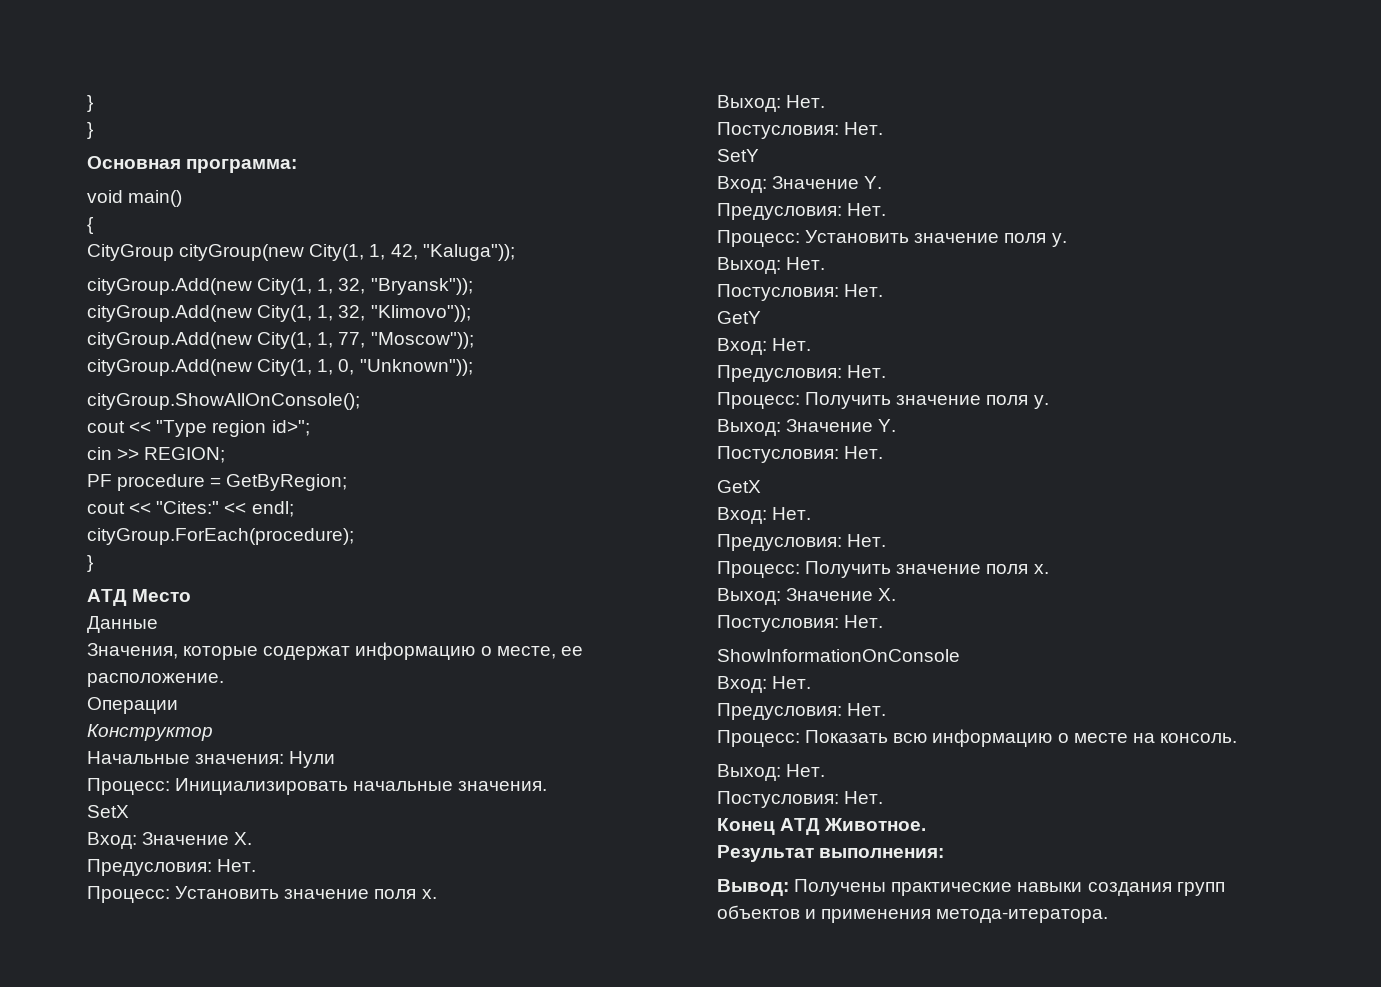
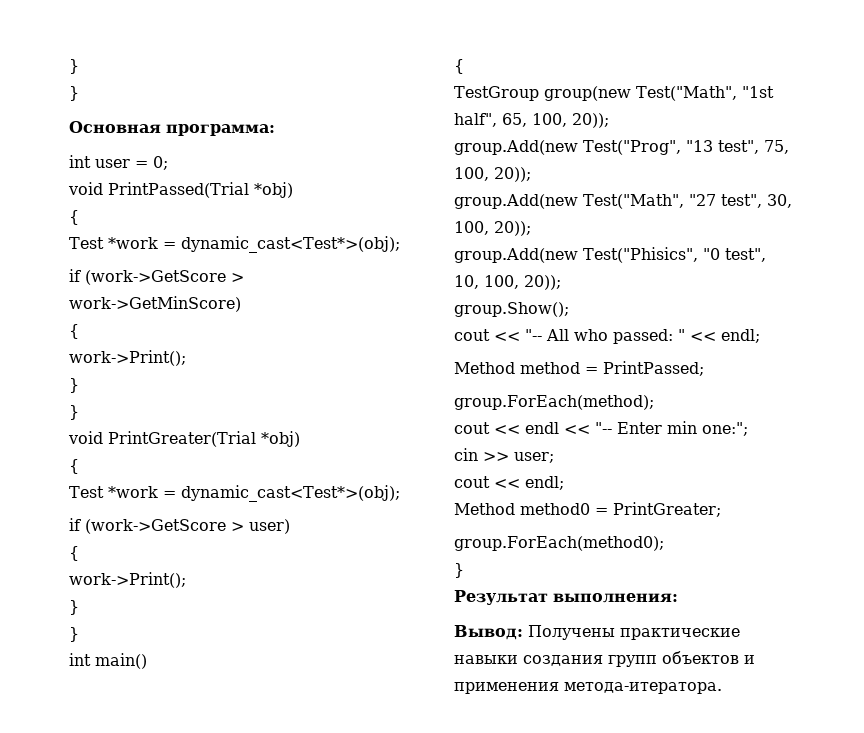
- void main()
+ int user = 0;
+ void PrintPassed(Trial *obj)
  {
- CityGroup cityGroup(new City(1, 1, 42, "Kaluga"));
- cityGroup.Add(new City(1, 1, 32, "Bryansk"));
- cityGroup.Add(new City(1, 1, 32, "Klimovo"));
- cityGroup.Add(new City(1, 1, 77, "Moscow"));
- cityGroup.Add(new City(1, 1, 0, "Unknown"));
- cityGroup.ShowAllOnConsole();
- cout << "Type region id>";
- cin >> REGION;
- PF procedure = GetByRegion;
- cout << "Cites:" << endl;
- cityGroup.ForEach(procedure);
+ Test *work = dynamic_cast<Test*>(obj);
+ if (work->GetScore > work->GetMinScore)
+ {
+ work->Print();
  }
- АТД Место
- Данные
- Значения, которые содержат информацию о месте, ее расположение.
- Операции
- Конструктор
- Начальные значения: Нули
- Процесс: Инициализировать начальные значения.
- SetX
- Вход: Значение X.
- Предусловия: Нет.
- Процесс: Установить значение поля x.
- Выход: Нет.
- Постусловия: Нет.
- SetY
- Вход: Значение Y.
- Предусловия: Нет.
- Процесс: Установить значение поля y.
- Выход: Нет.
- Постусловия: Нет.
- GetY
- Вход: Нет.
- Предусловия: Нет.
- Процесс: Получить значение поля y.
- Выход: Значение Y.
- Постусловия: Нет.
- GetX
- Вход: Нет.
- Предусловия: Нет.
- Процесс: Получить значение поля x.
- Выход: Значение X.
- Постусловия: Нет.
- ShowInformationOnConsole
- Вход: Нет.
- Предусловия: Нет.
- Процесс: Показать всю информацию о месте на консоль.
- Выход: Нет.
- Постусловия: Нет.
- Конец АТД Животное.
+ }
+ void PrintGreater(Trial *obj)
+ {
+ Test *work = dynamic_cast<Test*>(obj);
+ if (work->GetScore > user)
+ {
+ work->Print();
+ }
+ }
+ int main()
+ {
+ TestGroup group(new Test("Math", "1st half", 65, 100, 20));
+ group.Add(new Test("Prog", "13 test", 75, 100, 20));
+ group.Add(new Test("Math", "27 test", 30, 100, 20));
+ group.Add(new Test("Phisics", "0 test", 10, 100, 20));
+ group.Show();
+ cout << "-- All who passed: " << endl;
+ Method method = PrintPassed;
+ group.ForEach(method);
+ cout << endl << "-- Enter min one:";
+ cin >> user;
+ cout << endl;
+ Method method0 = PrintGreater;
+ group.ForEach(method0);
+ }

